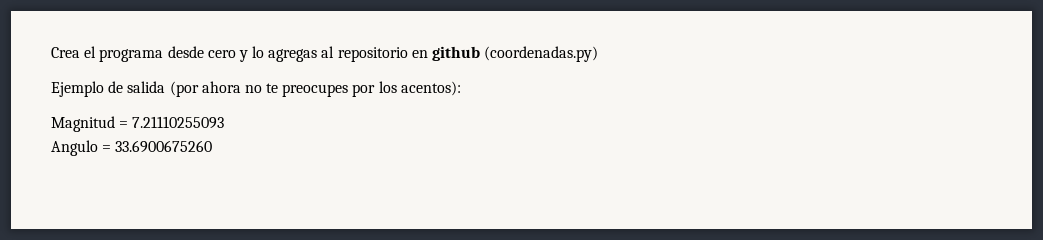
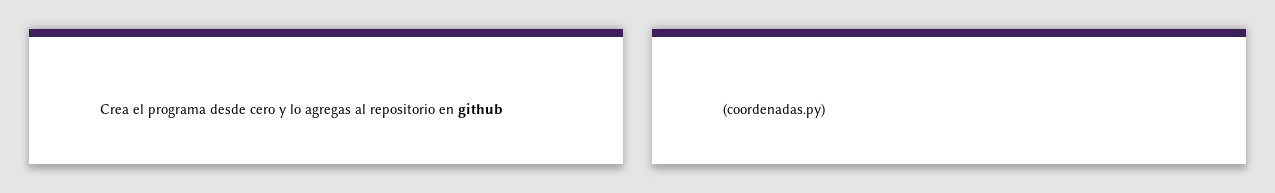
- Ejemplo de salida (por ahora no te preocupes por los acentos):
- Magnitud = 7.21110255093
- Angulo = 33.6900675260

